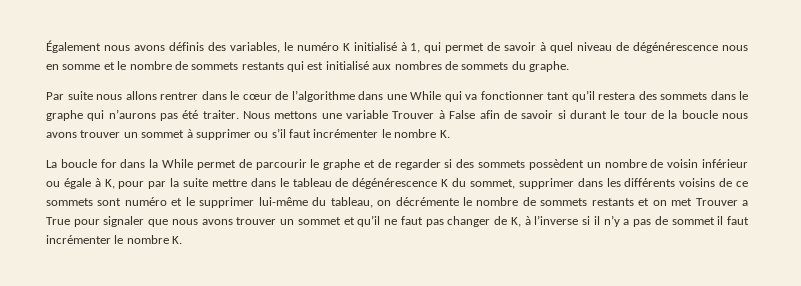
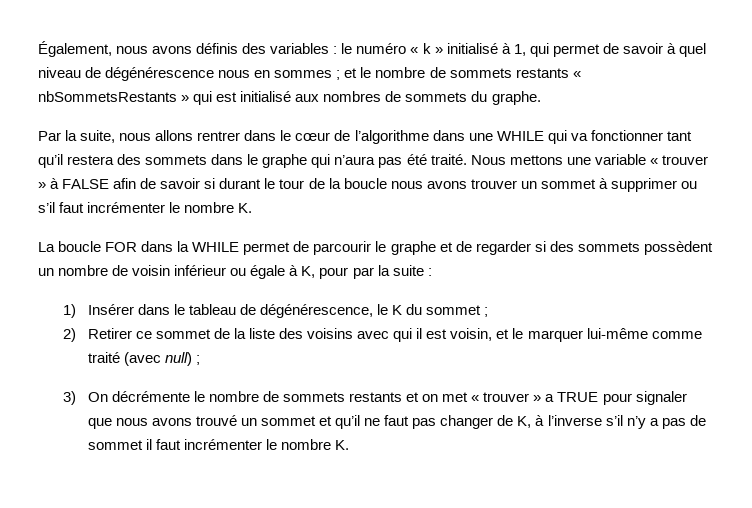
- Également nous avons définis des variables, le numéro K initialisé à 1, qui permet de savoir à quel niveau de dégénérescence nous en somme et le nombre de sommets restants qui est initialisé aux nombres de sommets du graphe.
+ Également, nous avons définis des variables : le numéro « k » initialisé à 1, qui permet de savoir à quel niveau de dégénérescence nous en sommes ; et le nombre de sommets restants « nbSommetsRestants » qui est initialisé aux nombres de sommets du graphe.
- Par suite nous allons rentrer dans le cœur de l’algorithme dans une While qui va fonctionner tant qu’il restera des sommets dans le graphe qui n’aurons pas été traiter.
+ Par la suite, nous allons rentrer dans le cœur de l’algorithme dans une WHILE qui va fonctionner tant qu’il restera des sommets dans le graphe qui n’aura pas été traité.
- Nous mettons une variable Trouver à False afin de savoir si durant le tour de la boucle nous avons trouver un sommet à supprimer ou s’il faut incrémenter le nombre K.
+ Nous mettons une variable « trouver » à FALSE afin de savoir si durant le tour de la boucle nous avons trouver un sommet à supprimer ou s’il faut incrémenter le nombre K.
- La boucle for dans la While permet de parcourir le graphe et de regarder si des sommets possèdent un nombre de voisin inférieur ou égale à K, pour par la suite mettre dans le tableau de dégénérescence K du sommet, supprimer dans les différents voisins de ce sommets sont numéro et le supprimer lui-même du tableau, on décrémente le nombre de sommets restants et on met Trouver a True pour signaler que nous avons trouver un sommet et qu’il ne faut pas changer de K, à l’inverse si il n’y a pas de sommet il faut incrémenter le nombre K.
+ La boucle FOR dans la WHILE permet de parcourir le graphe et de regarder si des sommets possèdent un nombre de voisin inférieur ou égale à K, pour par la suite :
+ 1) Insérer dans le tableau de dégénérescence, le K du sommet ;
+ 2) Retirer ce sommet de la liste des voisins avec qui il est voisin, et le marquer lui-même comme traité (avec null) ;
+ 3) On décrémente le nombre de sommets restants et on met « trouver » a TRUE pour signaler que nous avons trouvé un sommet et qu’il ne faut pas changer de K, à l’inverse s’il n’y a pas de sommet il faut incrémenter le nombre K.

